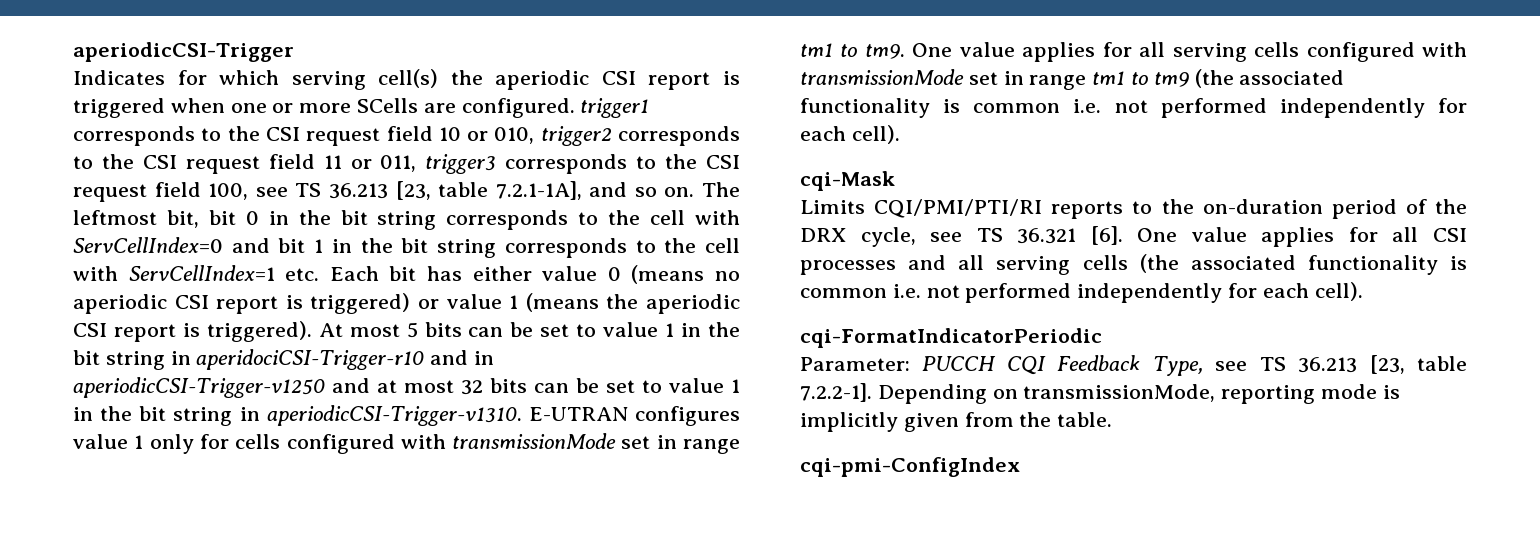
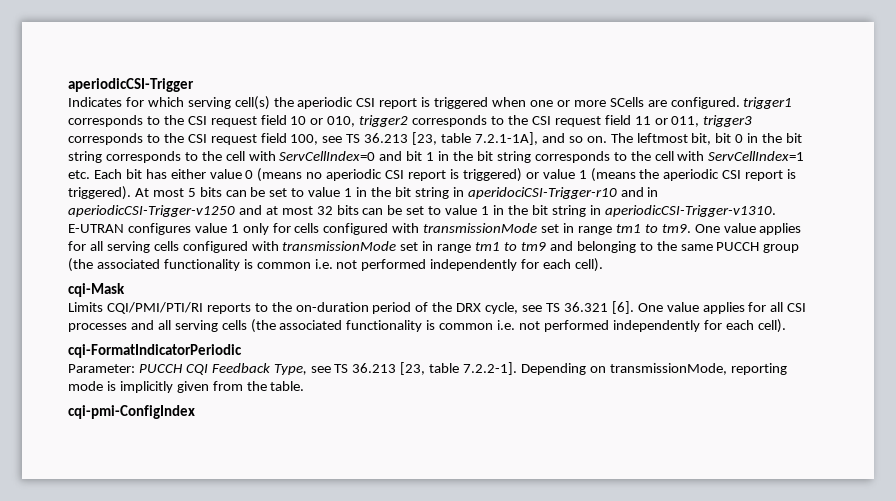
- One value applies for all serving cells configured with transmissionMode set in range tm1 to tm9 (the associated functionality is common i.e. not performed independently for each cell).
+ One value applies for all serving cells configured with transmissionMode set in range tm1 to tm9 and belonging to the same PUCCH group (the associated functionality is common i.e. not performed independently for each cell).

